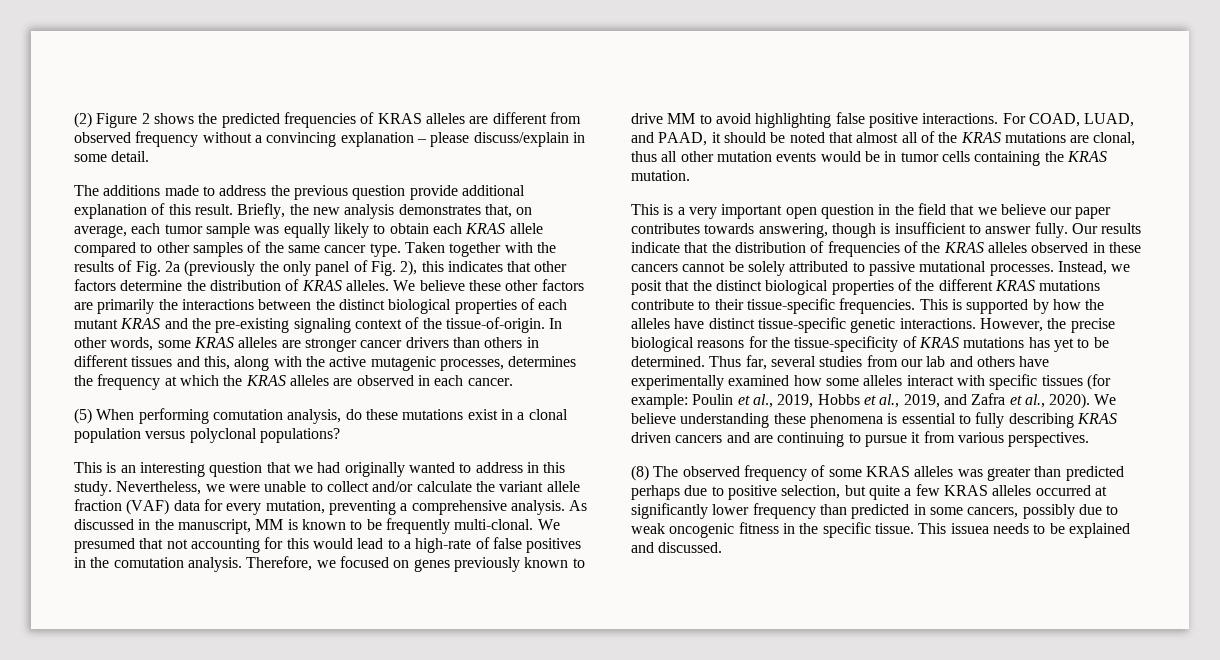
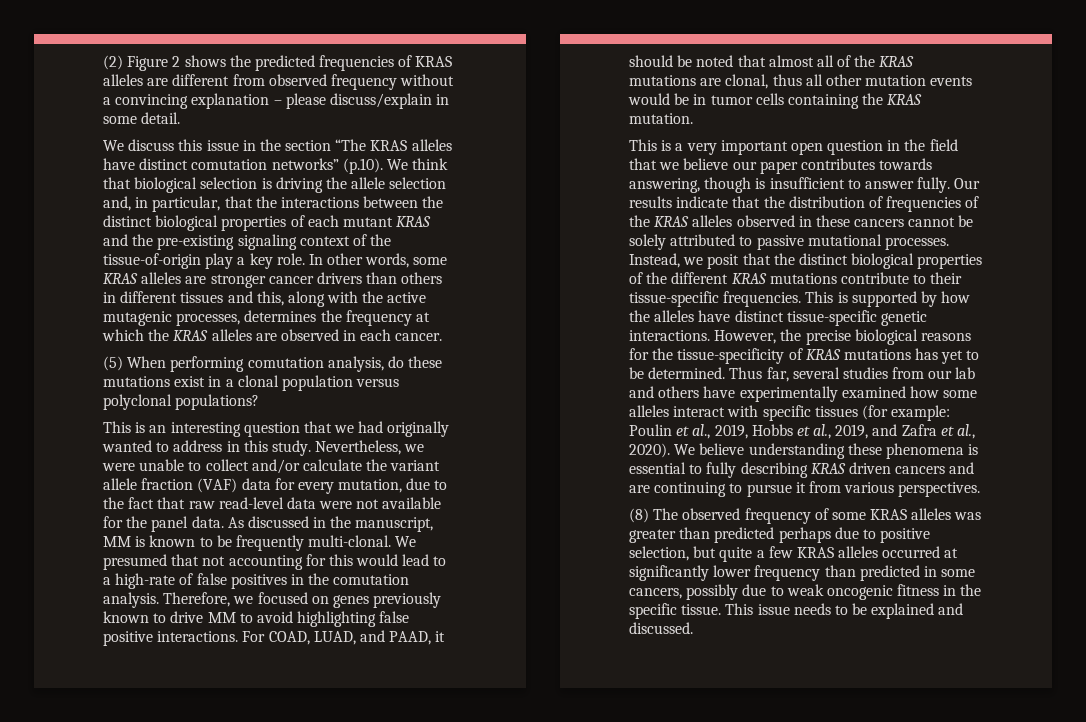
- The additions made to address the previous question provide additional explanation of this result. Briefly, the new analysis demonstrates that, on average, each tumor sample was equally likely to obtain each KRAS allele compared to other samples of the same cancer type. Taken together with the results of Fig. 2a (previously the only panel of Fig. 2), this indicates that other factors determine the distribution of KRAS alleles. We believe these other factors are primarily the interactions between the distinct biological properties of each mutant KRAS and the pre-existing signaling context of the tissue-of-origin.
+ We discuss this issue in the section “The KRAS alleles have distinct comutation networks” (p.10). We think that biological selection is driving the allele selection and, in particular, that the interactions between the distinct biological properties of each mutant KRAS and the pre-existing signaling context of the tissue-of-origin play a key role.
- Nevertheless, we were unable to collect and/or calculate the variant allele fraction (VAF) data for every mutation, preventing a comprehensive analysis.
+ Nevertheless, we were unable to collect and/or calculate the variant allele fraction (VAF) data for every mutation, due to the fact that raw read-level data were not available for the panel data.
- This issuea needs to be explained and discussed.
+ This issue needs to be explained and discussed.

